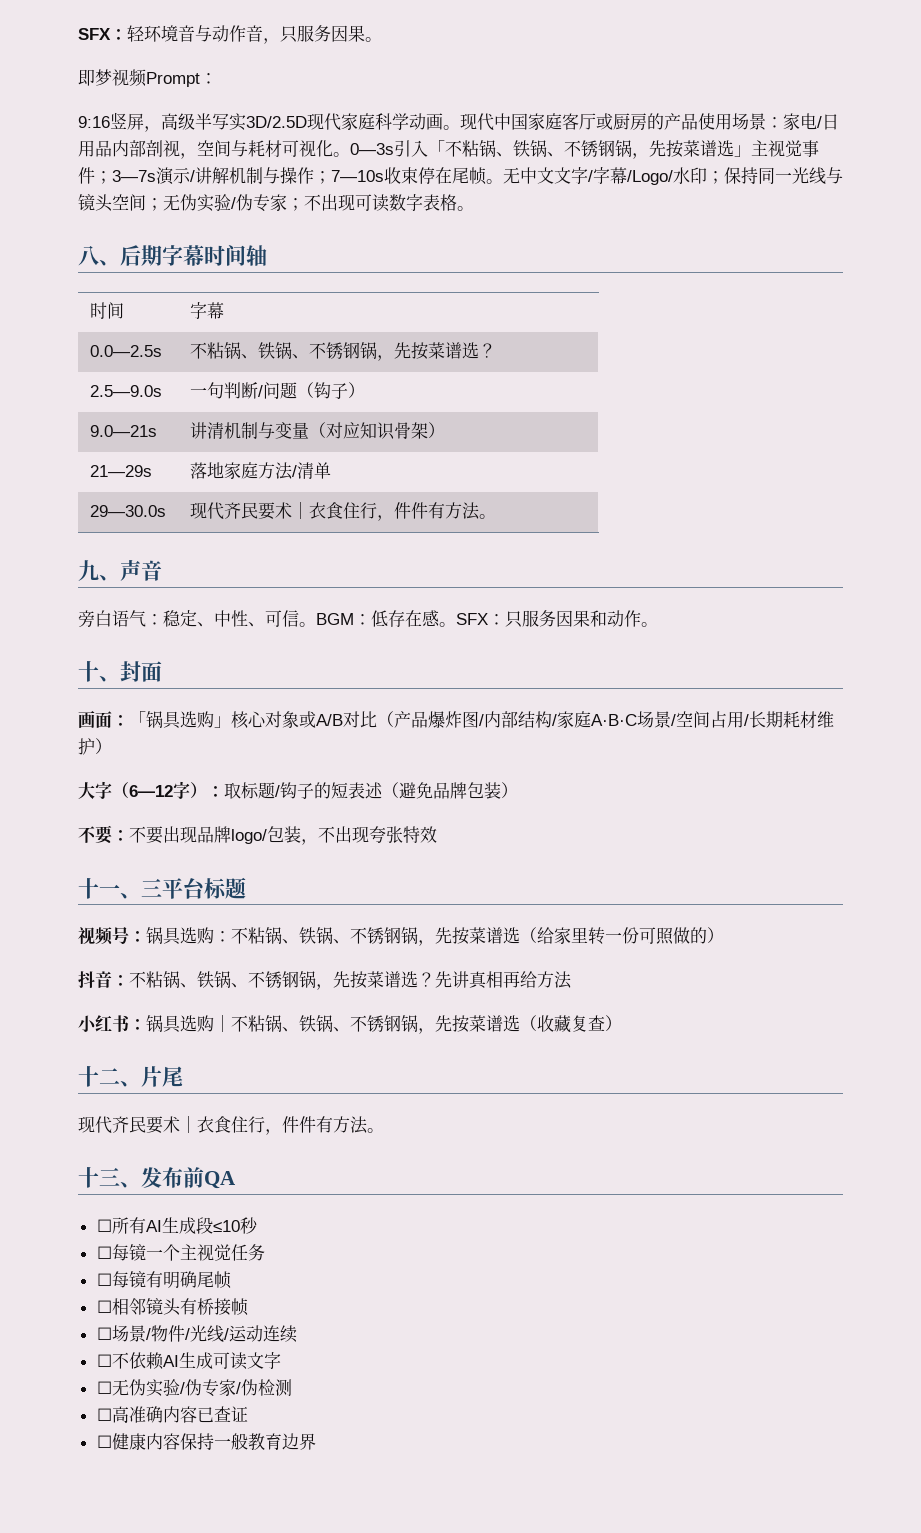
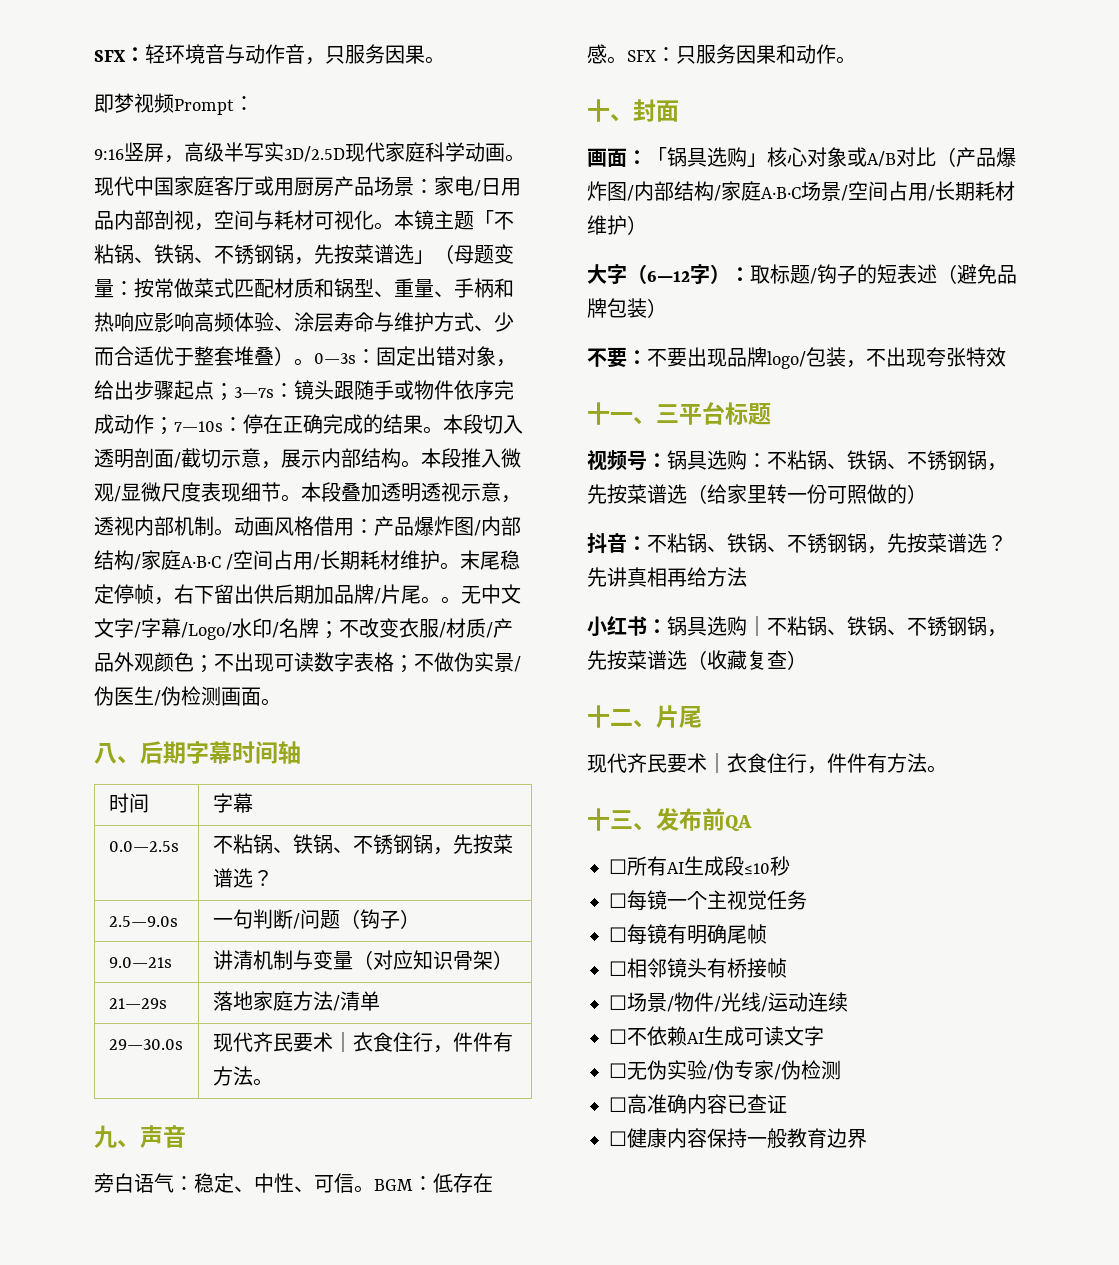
- 现代中国家庭客厅或厨房的产品使用场景：家电/日用品内部剖视，空间与耗材可视化。
+ 现代中国家庭客厅或用厨房产品场景：家电/日用品内部剖视，空间与耗材可视化。
- 0—3s引入「不粘锅、铁锅、不锈钢锅，先按菜谱选」主视觉事件；3—7s演示/讲解机制与操作；7—10s收束停在尾帧。
+ 本镜主题「不粘锅、铁锅、不锈钢锅，先按菜谱选」（母题变量：按常做菜式匹配材质和锅型、重量、手柄和热响应影响高频体验、涂层寿命与维护方式、少而合适优于整套堆叠）。0—3s：固定出错对象，给出步骤起点；3—7s：镜头跟随手或物件依序完成动作；7—10s：停在正确完成的结果。本段切入透明剖面/截切示意，展示内部结构。本段推入微观/显微尺度表现细节。本段叠加透明透视示意，透视内部机制。动画风格借用：产品爆炸图/内部结构/家庭A·B·C /空间占用/长期耗材维护。末尾稳定停帧，右下留出供后期加品牌/片尾。。
- 无中文文字/字幕/Logo/水印；保持同一光线与镜头空间；无伪实验/伪专家；不出现可读数字表格。
+ 无中文文字/字幕/Logo/水印/名牌；不改变衣服/材质/产品外观颜色；不出现可读数字表格；不做伪实景/伪医生/伪检测画面。

